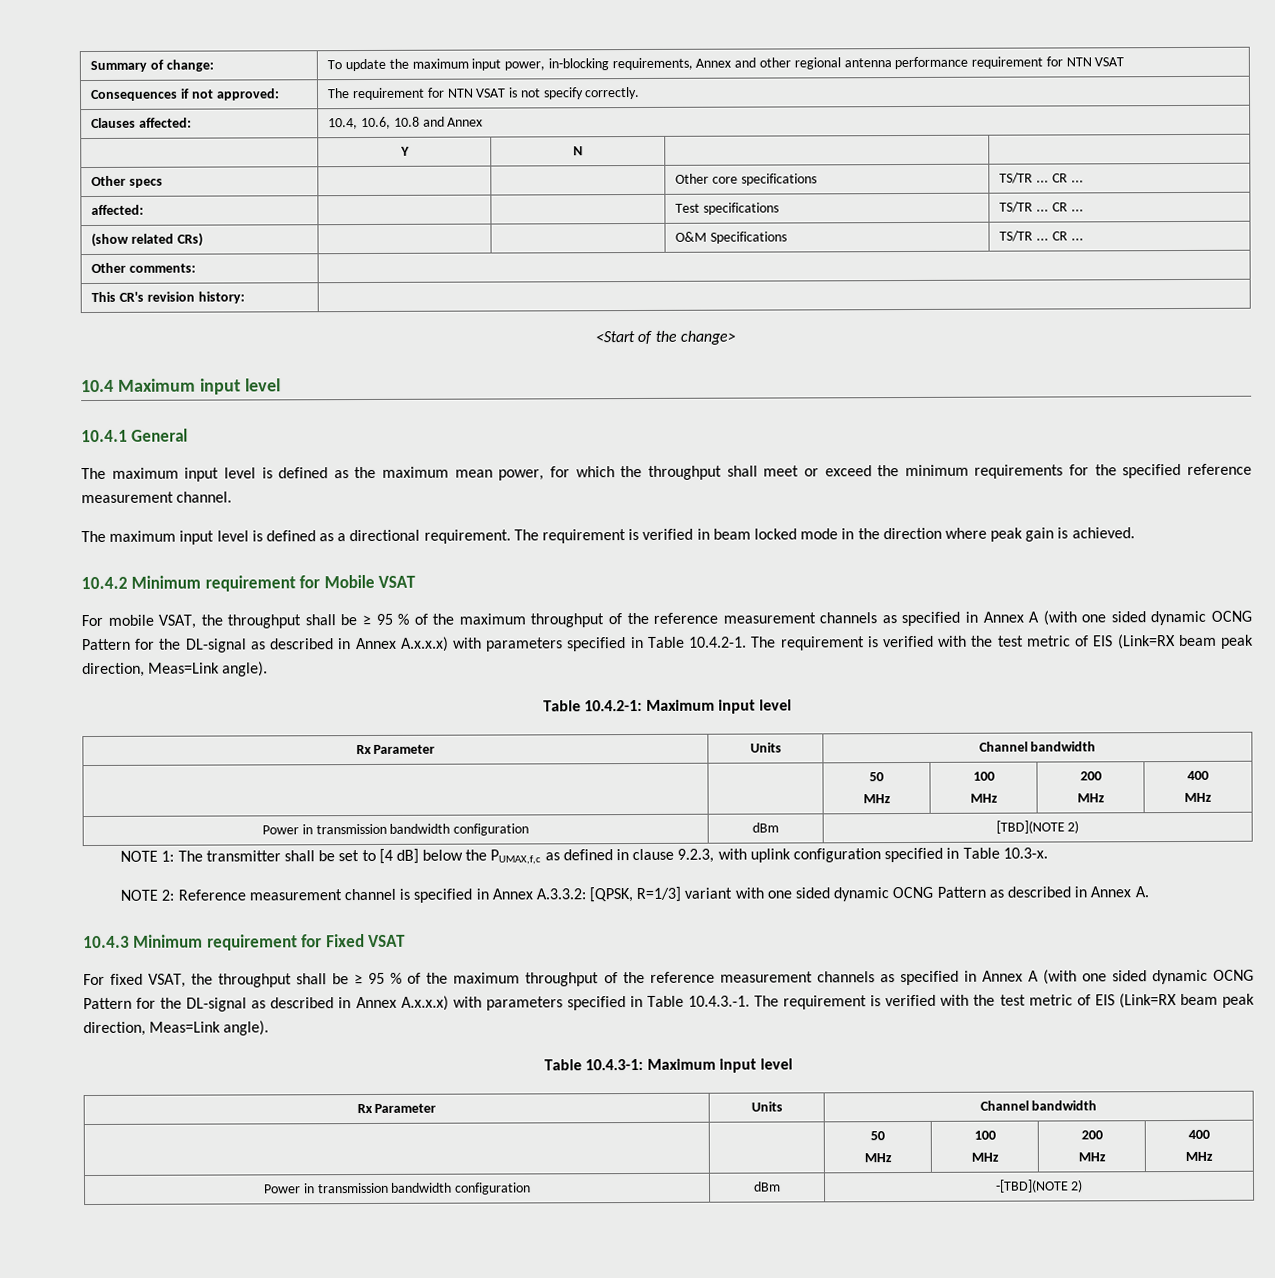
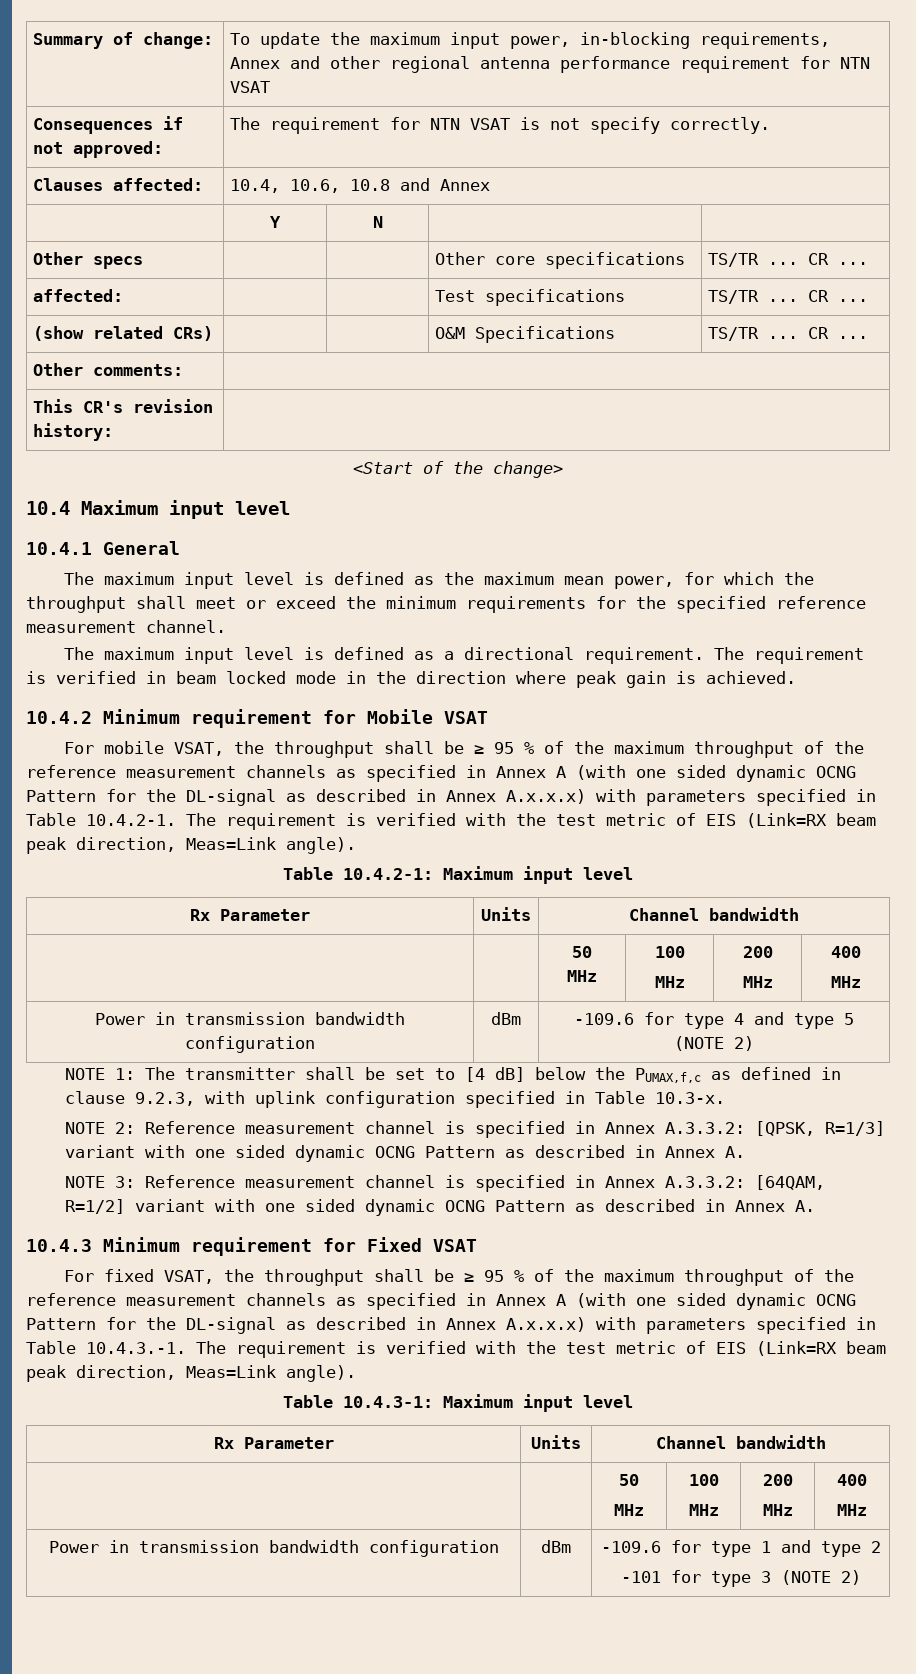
- Power in transmission bandwidth configuration | dBm | [TBD](NOTE 2)
+ Power in transmission bandwidth configuration | dBm | -109.6 for type 4 and type 5 (NOTE 2)
+ NOTE 3: Reference measurement channel is specified in Annex A.3.3.2: [64QAM, R=1/2] variant with one sided dynamic OCNG Pattern as described in Annex A.
- Power in transmission bandwidth configuration | dBm | -[TBD](NOTE 2)
+ Power in transmission bandwidth configuration | dBm | -109.6 for type 1 and type 2
+ -101 for type 3 (NOTE 2)

